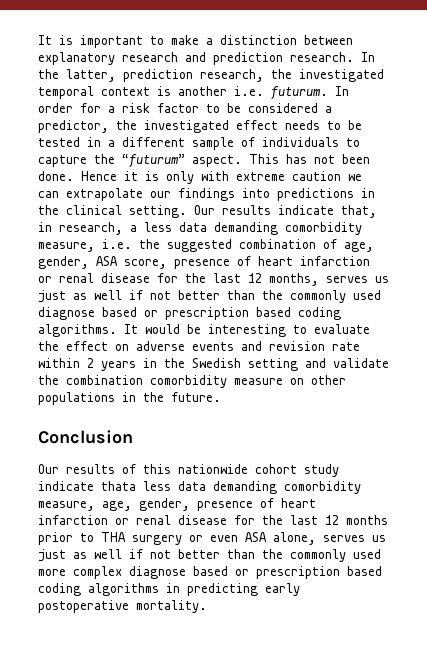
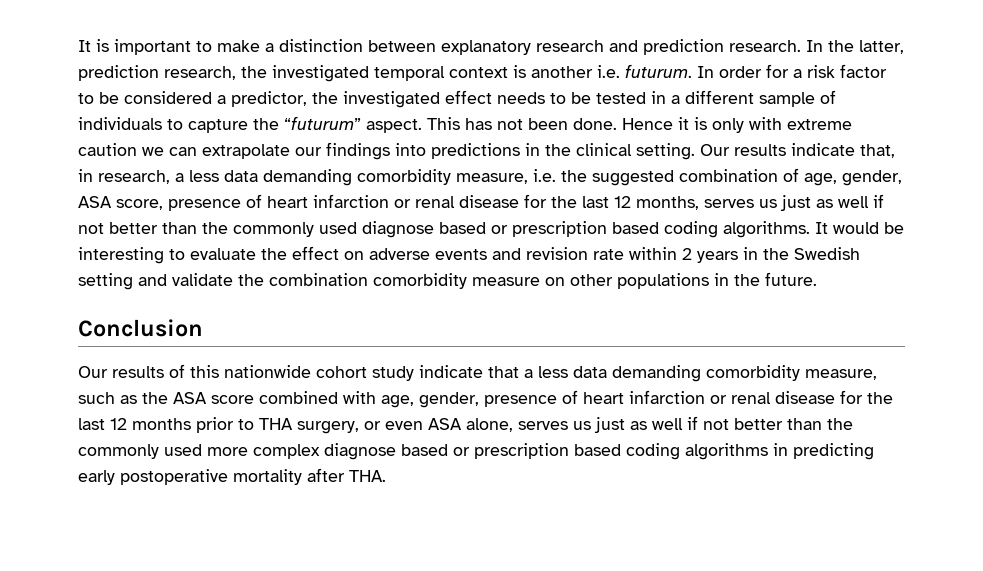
- Our results of this nationwide cohort study indicate thata less data demanding comorbidity measure, age, gender, presence of heart infarction or renal disease for the last 12 months prior to THA surgery or even ASA alone, serves us just as well if not better than the commonly used more complex diagnose based or prescription based coding algorithms in predicting early postoperative mortality.
+ Our results of this nationwide cohort study indicate that a less data demanding comorbidity measure, such as the ASA score combined with age, gender, presence of heart infarction or renal disease for the last 12 months prior to THA surgery, or even ASA alone, serves us just as well if not better than the commonly used more complex diagnose based or prescription based coding algorithms in predicting early postoperative mortality after THA.

